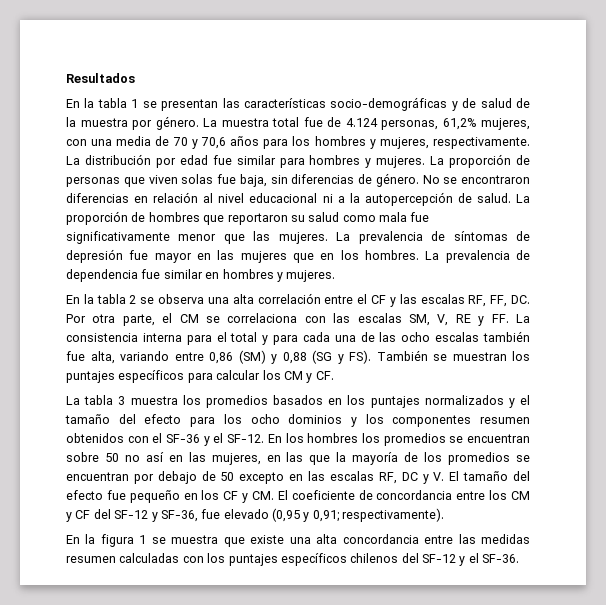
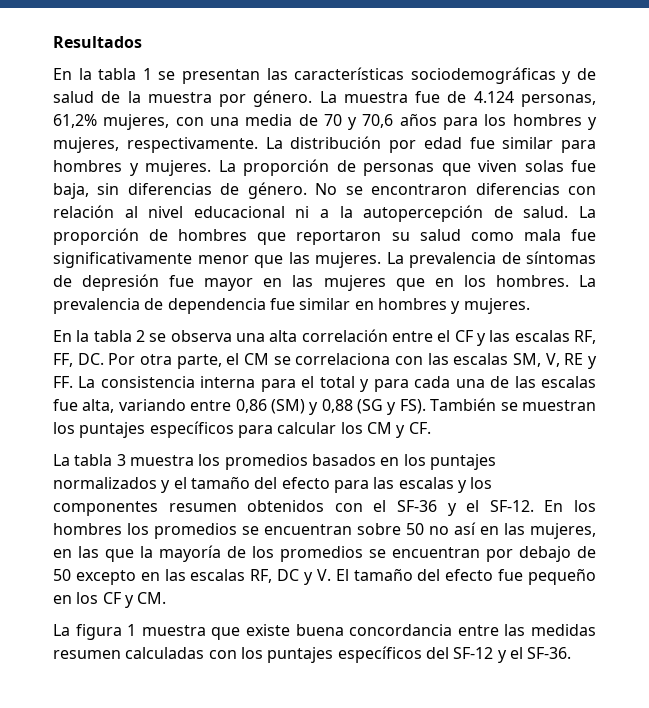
- En la tabla 1 se presentan las características socio-demográficas y de salud de la muestra por género.
+ En la tabla 1 se presentan las características sociodemográficas y de salud de la muestra por género.
- La muestra total fue de 4.124 personas, 61,2% mujeres, con una media de 70 y 70,6 años para los hombres y mujeres, respectivamente.
+ La muestra fue de 4.124 personas, 61,2% mujeres, con una media de 70 y 70,6 años para los hombres y mujeres, respectivamente.
- No se encontraron diferencias en relación al nivel educacional ni a la autopercepción de salud.
+ No se encontraron diferencias con relación al nivel educacional ni a la autopercepción de salud.
- En la tabla 2 se observa una alta correlación entre el CF y las escalas RF, FF, DC. Por otra parte, el CM se correlaciona con las escalas SM, V, RE y FF. La consistencia interna para el total y para cada una de las ocho escalas también fue alta, variando entre 0,86 (SM) y 0,88 (SG y FS). También se muestran los puntajes específicos para calcular los CM y CF.
+ En la tabla 2 se observa una alta correlación entre el CF y las escalas RF, FF, DC. Por otra parte, el CM se correlaciona con las escalas SM, V, RE y FF. La consistencia interna para el total y para cada una de las escalas fue alta, variando entre 0,86 (SM) y 0,88 (SG y FS). También se muestran los puntajes específicos para calcular los CM y CF.
- La tabla 3 muestra los promedios basados en los puntajes normalizados y el tamaño del efecto para los ocho dominios y los componentes resumen obtenidos con el SF-36 y el SF-12.
+ La tabla 3 muestra los promedios basados en los puntajes normalizados y el tamaño del efecto para las escalas y los componentes resumen obtenidos con el SF-36 y el SF-12.
- En los hombres los promedios se encuentran sobre 50 no así en las mujeres, en las que la mayoría de los promedios se encuentran por debajo de 50 excepto en las escalas RF, DC y V. El tamaño del efecto fue pequeño en los CF y CM. El coeficiente de concordancia entre los CM y CF del SF-12 y SF-36, fue elevado (0,95 y 0,91; respectivamente).
- En la figura 1 se muestra que existe una alta concordancia entre las medidas resumen calculadas con los puntajes específicos chilenos del SF-12 y el SF-36.
+ En los hombres los promedios se encuentran sobre 50 no así en las mujeres, en las que la mayoría de los promedios se encuentran por debajo de 50 excepto en las escalas RF, DC y V. El tamaño del efecto fue pequeño en los CF y CM.
+ La figura 1 muestra que existe buena concordancia entre las medidas resumen calculadas con los puntajes específicos del SF-12 y el SF-36.

